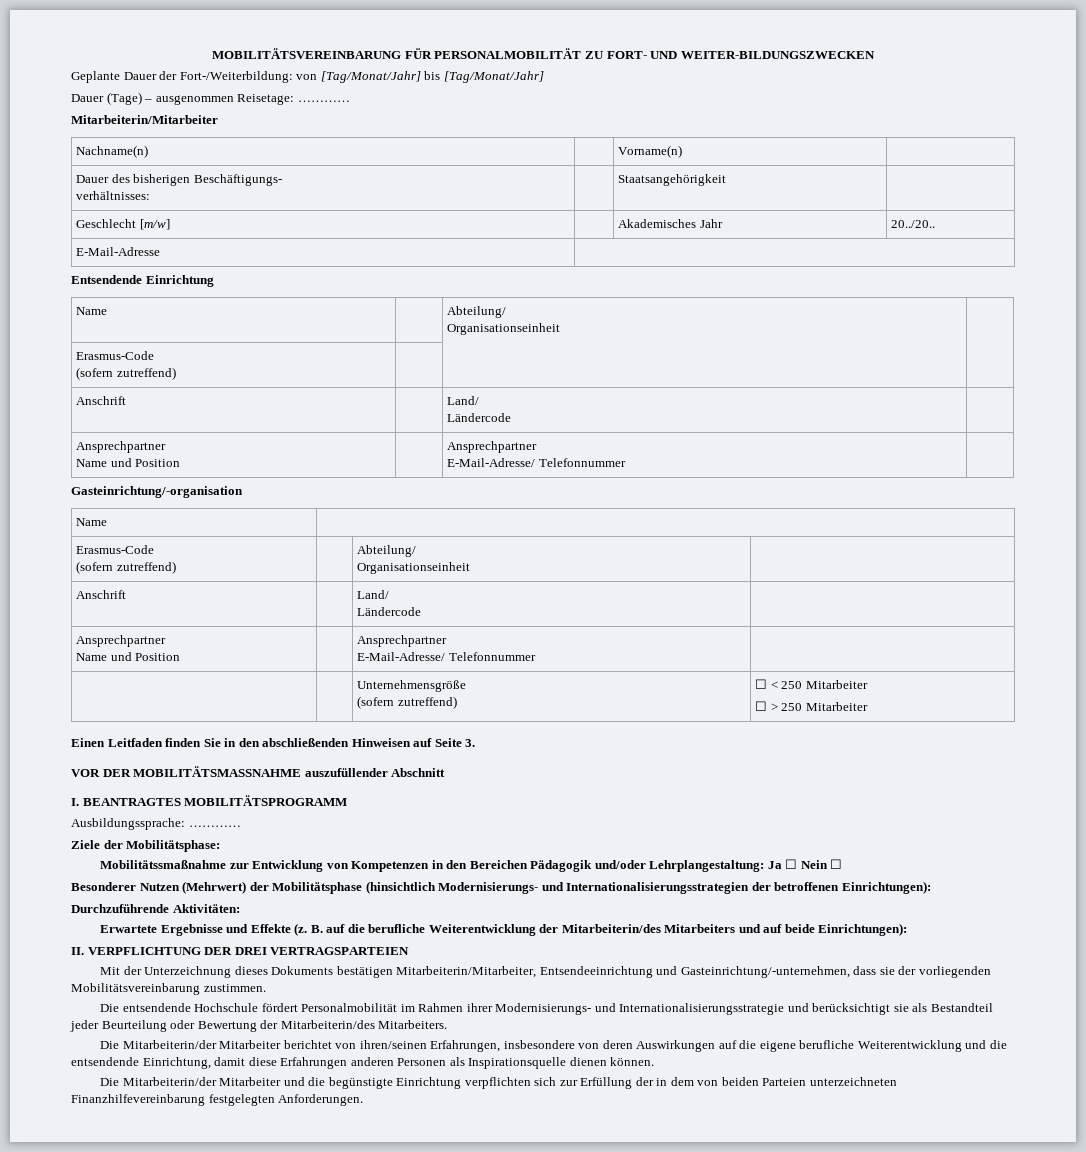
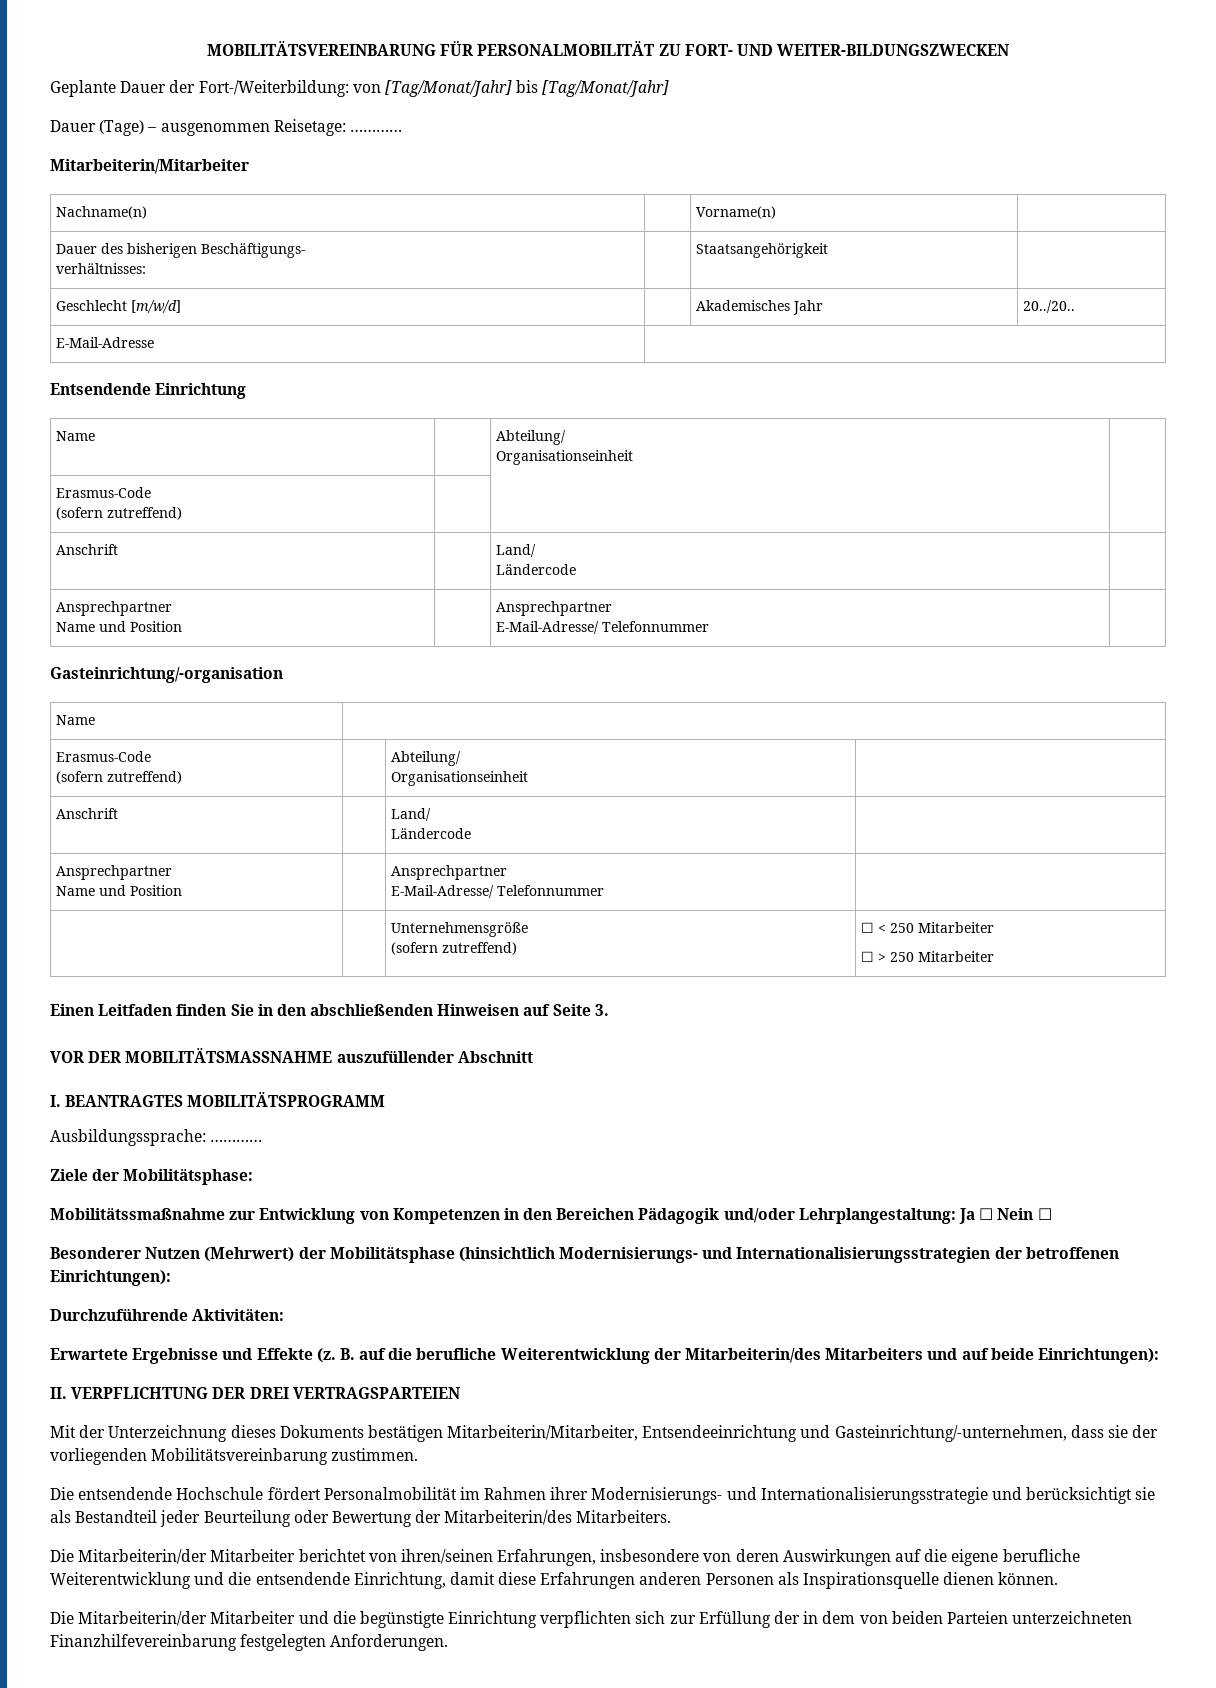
- Geschlecht [m/w] | | Akademisches Jahr | 20../20..
+ Geschlecht [m/w/d] | | Akademisches Jahr | 20../20..

